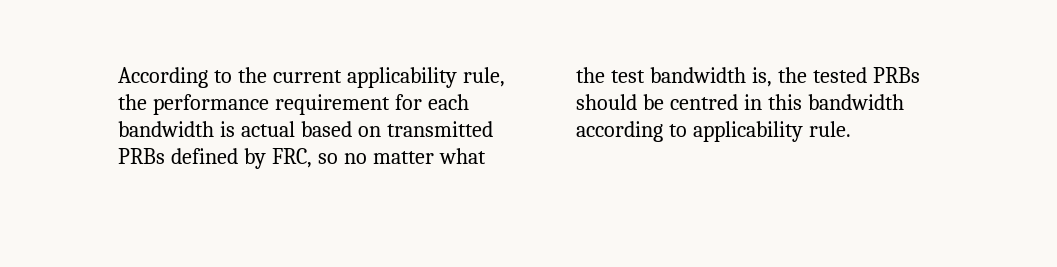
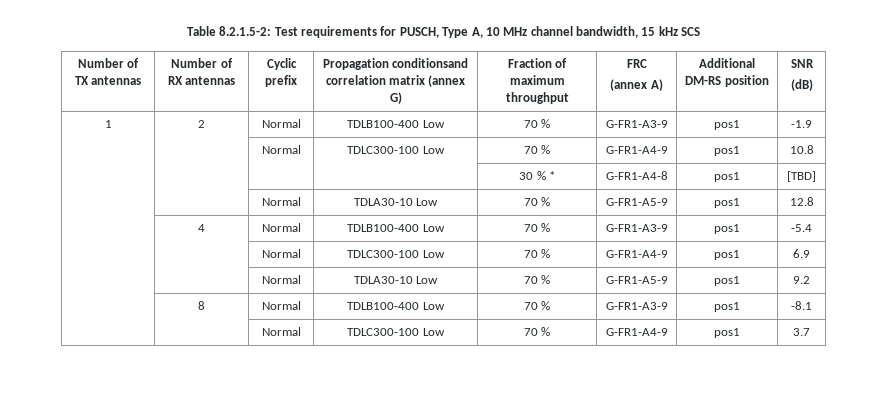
- According to the current applicability rule, the performance requirement for each bandwidth is actual based on transmitted PRBs defined by FRC, so no matter what the test bandwidth is, the tested PRBs should be centred in this bandwidth according to applicability rule.
+ Table 8.2.1.5-2: Test requirements for PUSCH, Type A, 10 MHz channel bandwidth, 15 kHz SCS
+ Number of TX antennas | Number of RX antennas | Cyclic prefix | Propagation conditionsand correlation matrix (annex G) | Fraction of maximum throughput | FRC
+ (annex A) | Additional DM-RS position | SNR
+ (dB)
+ 1 | 2 | Normal | TDLB100-400 Low | 70 % | G-FR1-A3-9 | pos1 | -1.9
+ | | Normal | TDLC300-100 Low | 70 % | G-FR1-A4-9 | pos1 | 10.8
+ | | | | 30 % * | G-FR1-A4-8 | pos1 | [TBD]
+ | | Normal | TDLA30-10 Low | 70 % | G-FR1-A5-9 | pos1 | 12.8
+ | 4 | Normal | TDLB100-400 Low | 70 % | G-FR1-A3-9 | pos1 | -5.4
+ | | Normal | TDLC300-100 Low | 70 % | G-FR1-A4-9 | pos1 | 6.9
+ | | Normal | TDLA30-10 Low | 70 % | G-FR1-A5-9 | pos1 | 9.2
+ | 8 | Normal | TDLB100-400 Low | 70 % | G-FR1-A3-9 | pos1 | -8.1
+ | | Normal | TDLC300-100 Low | 70 % | G-FR1-A4-9 | pos1 | 3.7

